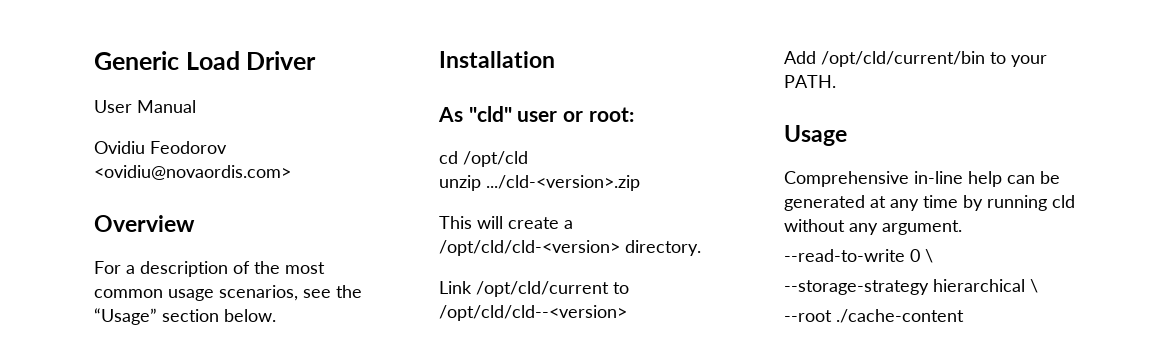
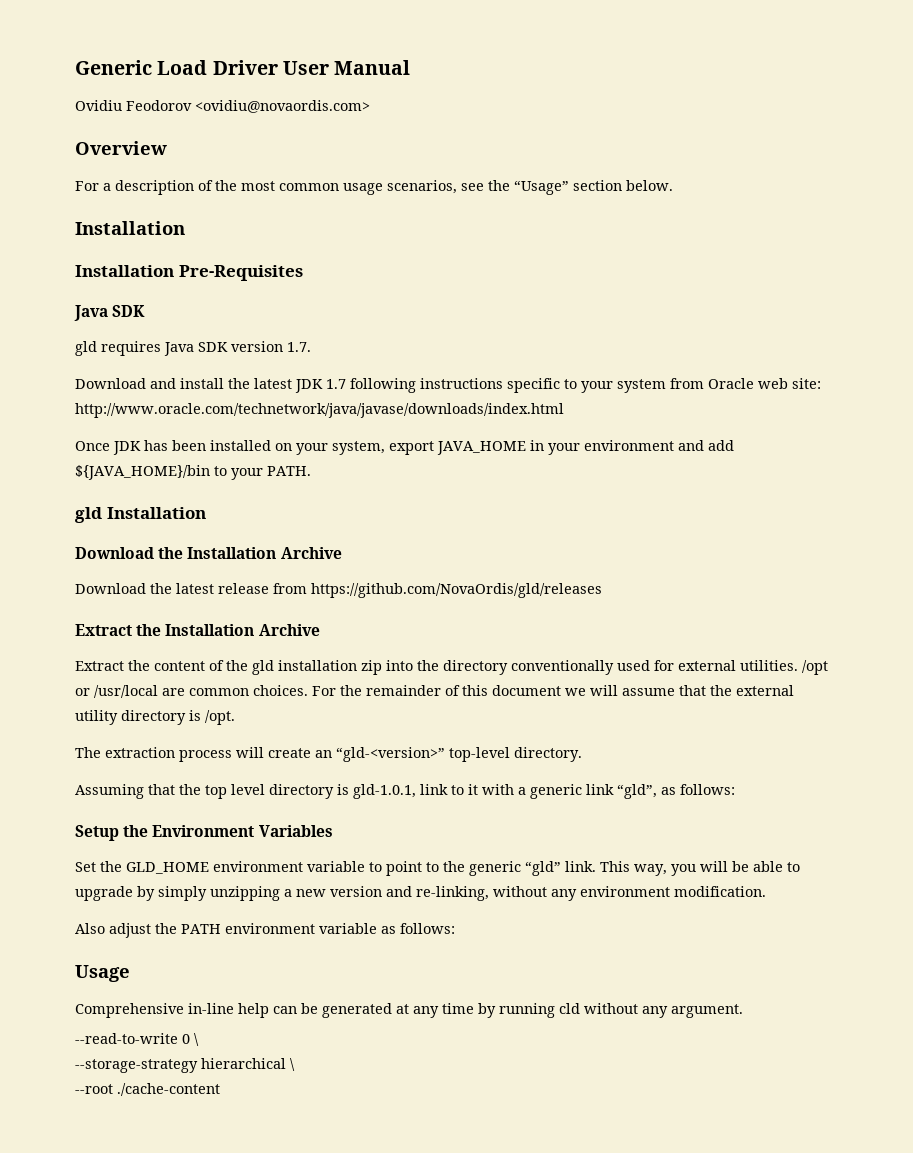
- Generic Load Driver
- User Manual
+ Generic Load Driver User Manual
- As "cld" user or root:
- cd /opt/cld
- unzip .../cld-<version>.zip
- This will create a /opt/cld/cld-<version> directory.
- Link /opt/cld/current to /opt/cld/cld--<version>
- Add /opt/cld/current/bin to your PATH.
+ Installation Pre-Requisites
+ Java SDK
+ gld requires Java SDK version 1.7.
+ Download and install the latest JDK 1.7 following instructions specific to your system from Oracle web site: http://www.oracle.com/technetwork/java/javase/downloads/index.html
+ Once JDK has been installed on your system, export JAVA_HOME in your environment and add ${JAVA_HOME}/bin to your PATH.
+ gld Installation
+ Download the Installation Archive
+ Download the latest release from https://github.com/NovaOrdis/gld/releases
+ Extract the Installation Archive
+ Extract the content of the gld installation zip into the directory conventionally used for external utilities. /opt or /usr/local are common choices. For the remainder of this document we will assume that the external utility directory is /opt.
+ The extraction process will create an “gld-<version>” top-level directory.
+ Assuming that the top level directory is gld-1.0.1, link to it with a generic link “gld”, as follows:
+ Setup the Environment Variables
+ Set the GLD_HOME environment variable to point to the generic “gld” link. This way, you will be able to upgrade by simply unzipping a new version and re-linking, without any environment modification.
+ Also adjust the PATH environment variable as follows:

